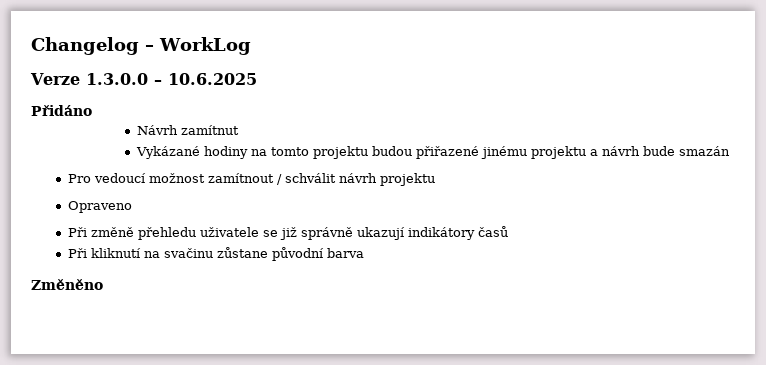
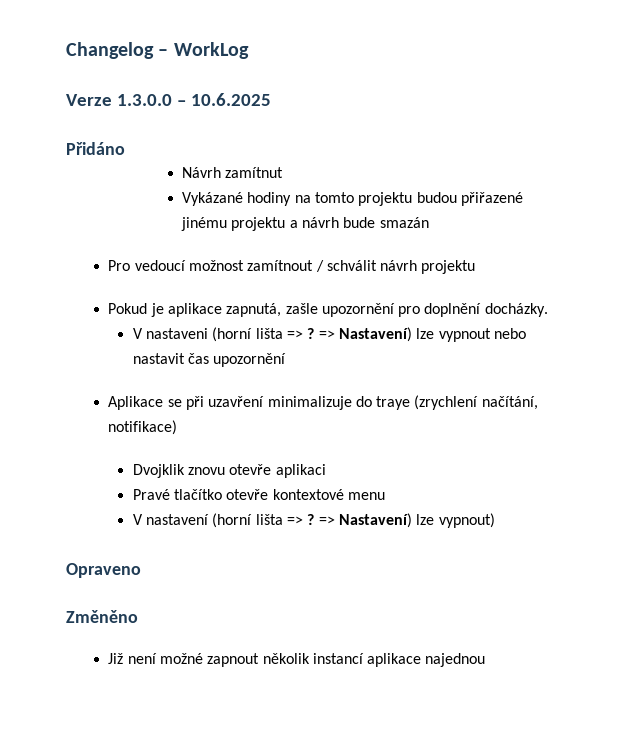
+ Pokud je aplikace zapnutá, zašle upozornění pro doplnění docházky.
+ V nastaveni (horní lišta => ? => Nastavení) lze vypnout nebo nastavit čas upozornění
+ Aplikace se při uzavření minimalizuje do traye (zrychlení načítání, notifikace)
+ Dvojklik znovu otevře aplikaci
+ Pravé tlačítko otevře kontextové menu
+ V nastavení (horní lišta => ? => Nastavení) lze vypnout)
  Opraveno
- Při změně přehledu uživatele se již správně ukazují indikátory časů
- Při kliknutí na svačinu zůstane původní barva
  Změněno
+ Již není možné zapnout několik instancí aplikace najednou

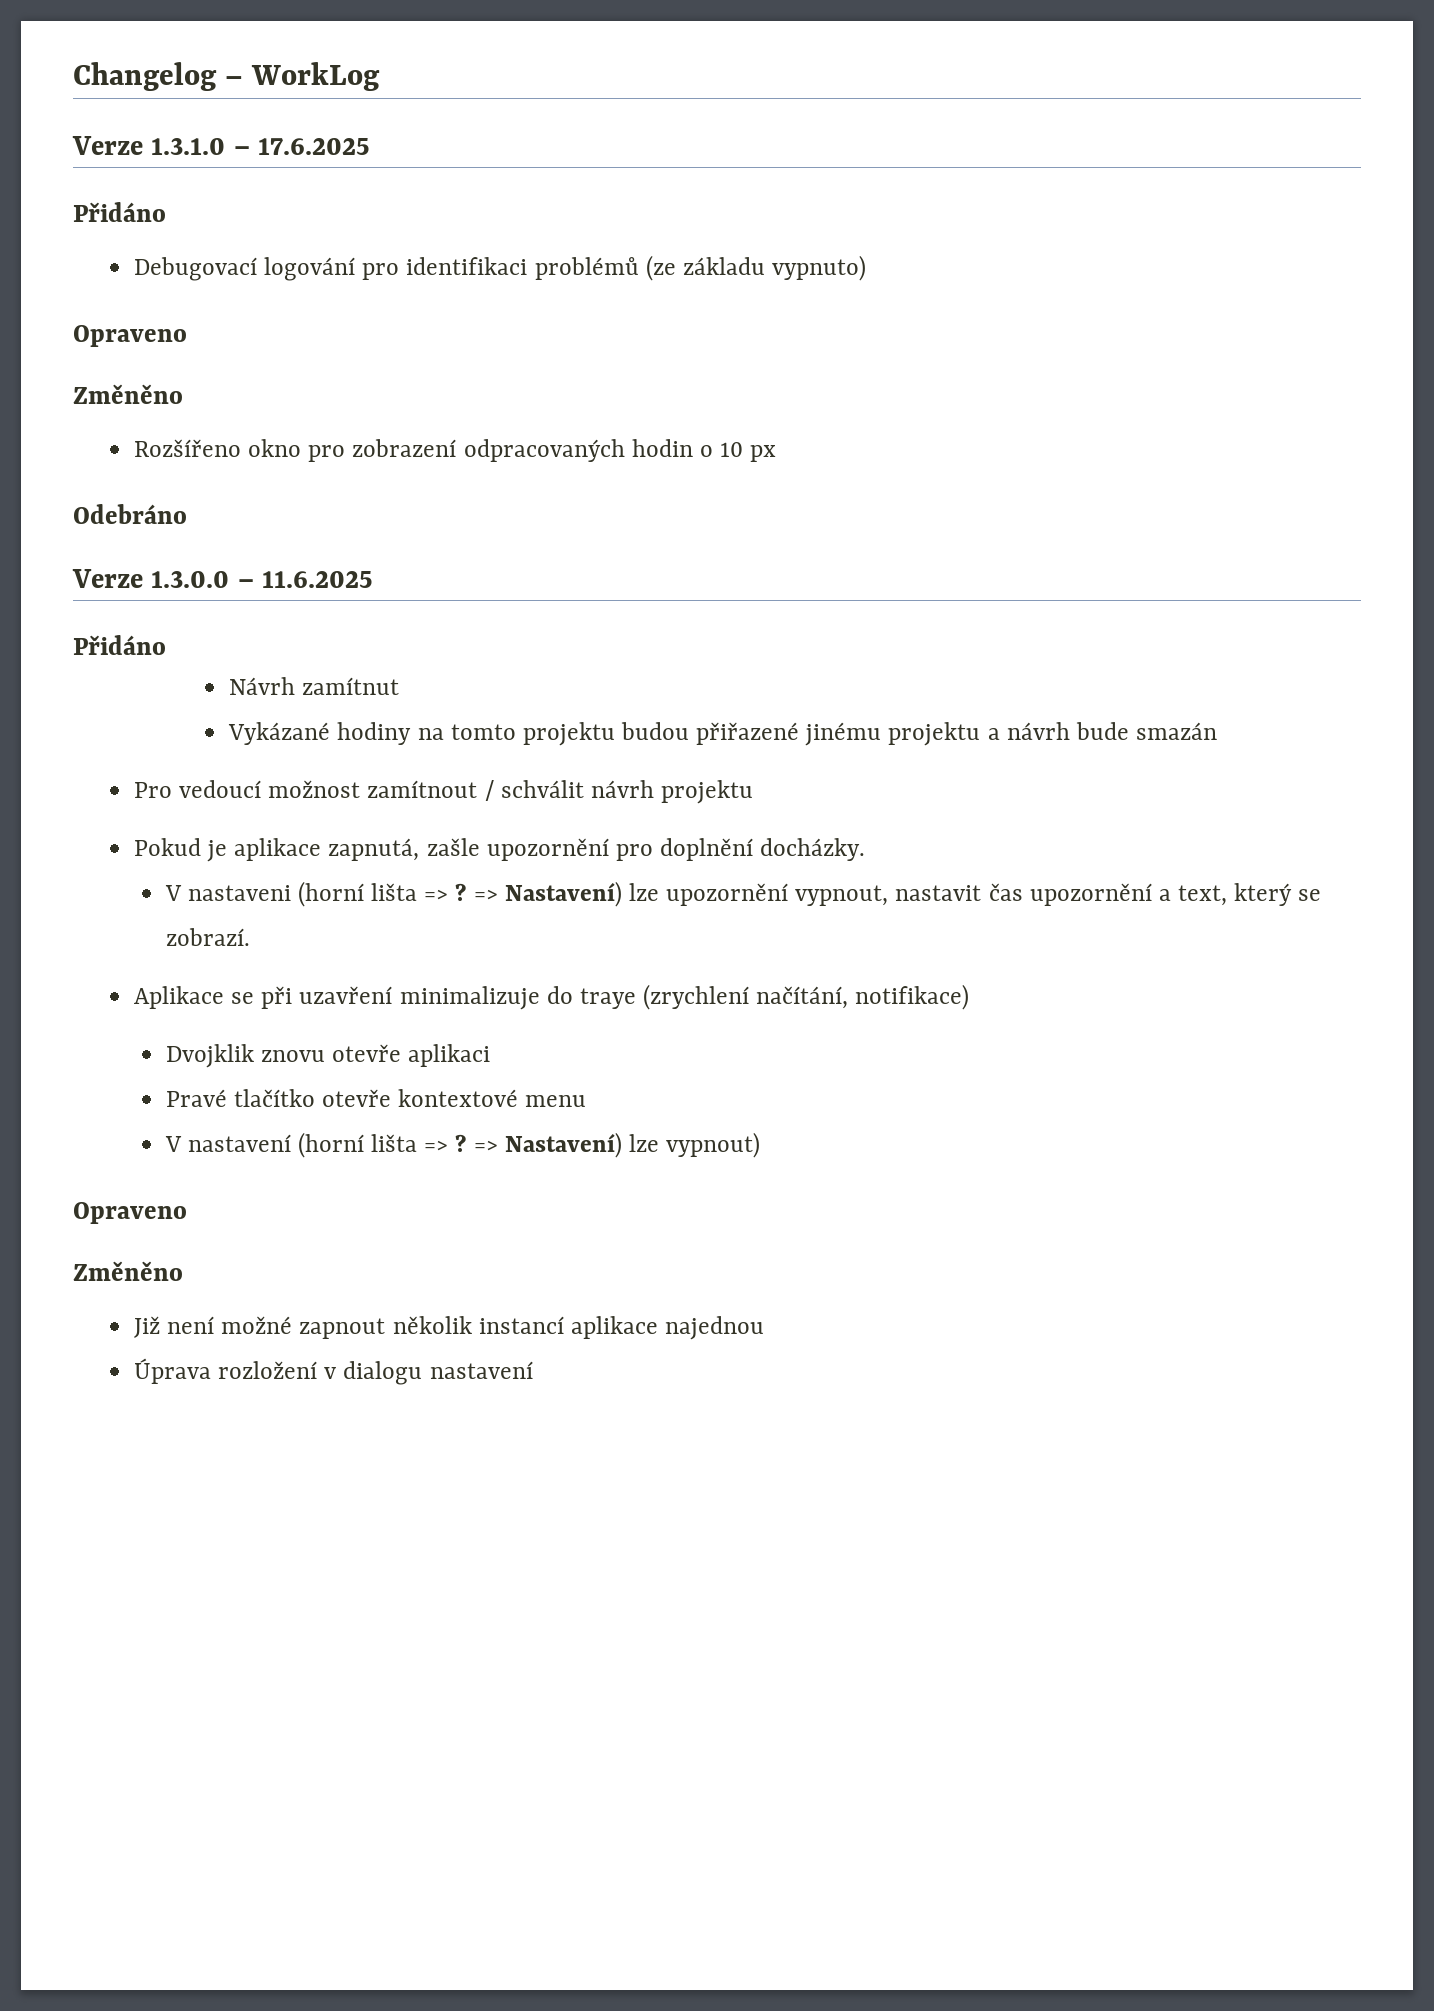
+ Verze 1.3.1.0 – 17.6.2025
+ Přidáno
+ Debugovací logování pro identifikaci problémů (ze základu vypnuto)
+ Opraveno
+ Změněno
+ Rozšířeno okno pro zobrazení odpracovaných hodin o 10 px
+ Odebráno
- Verze 1.3.0.0 – 10.6.2025
+ Verze 1.3.0.0 – 11.6.2025
- => Nastavení) lze vypnout nebo nastavit čas upozornění
+ => Nastavení) lze upozornění vypnout, nastavit čas upozornění a text, který se zobrazí.
+ Úprava rozložení v dialogu nastavení

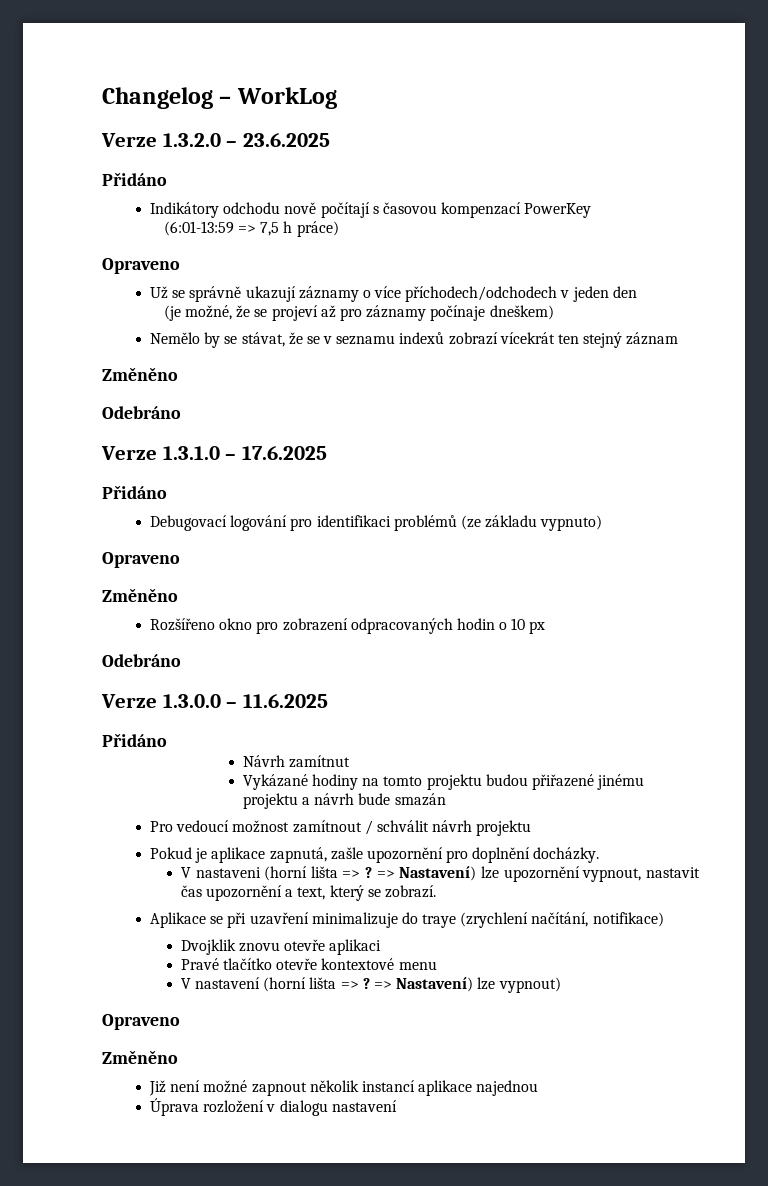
+ Verze 1.3.2.0 – 23.6.2025
+ Přidáno
+ Indikátory odchodu nově počítají s časovou kompenzací PowerKey
+ (6:01-13:59 => 7,5 h práce)
+ Opraveno
+ Už se správně ukazují záznamy o více příchodech/odchodech v jeden den
+ (je možné, že se projeví až pro záznamy počínaje dneškem)
+ Nemělo by se stávat, že se v seznamu indexů zobrazí vícekrát ten stejný záznam
+ Změněno
+ Odebráno

